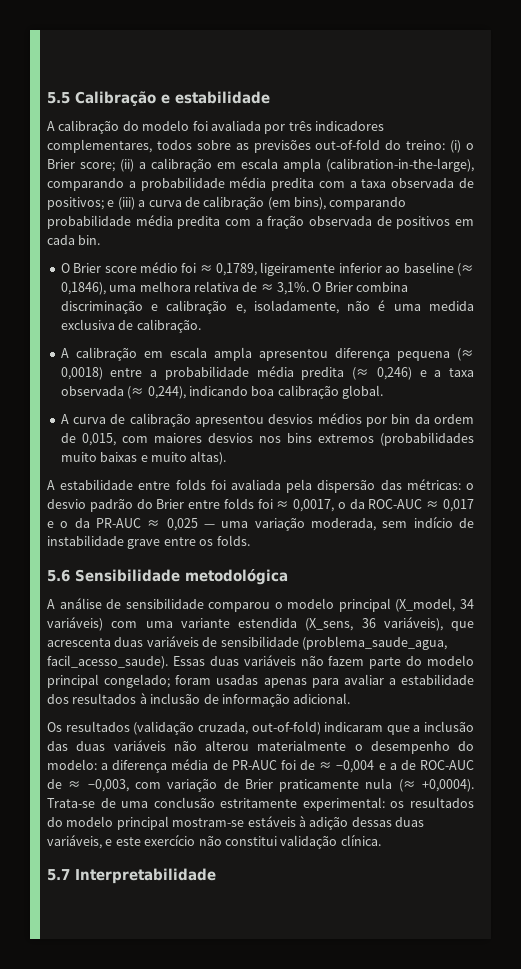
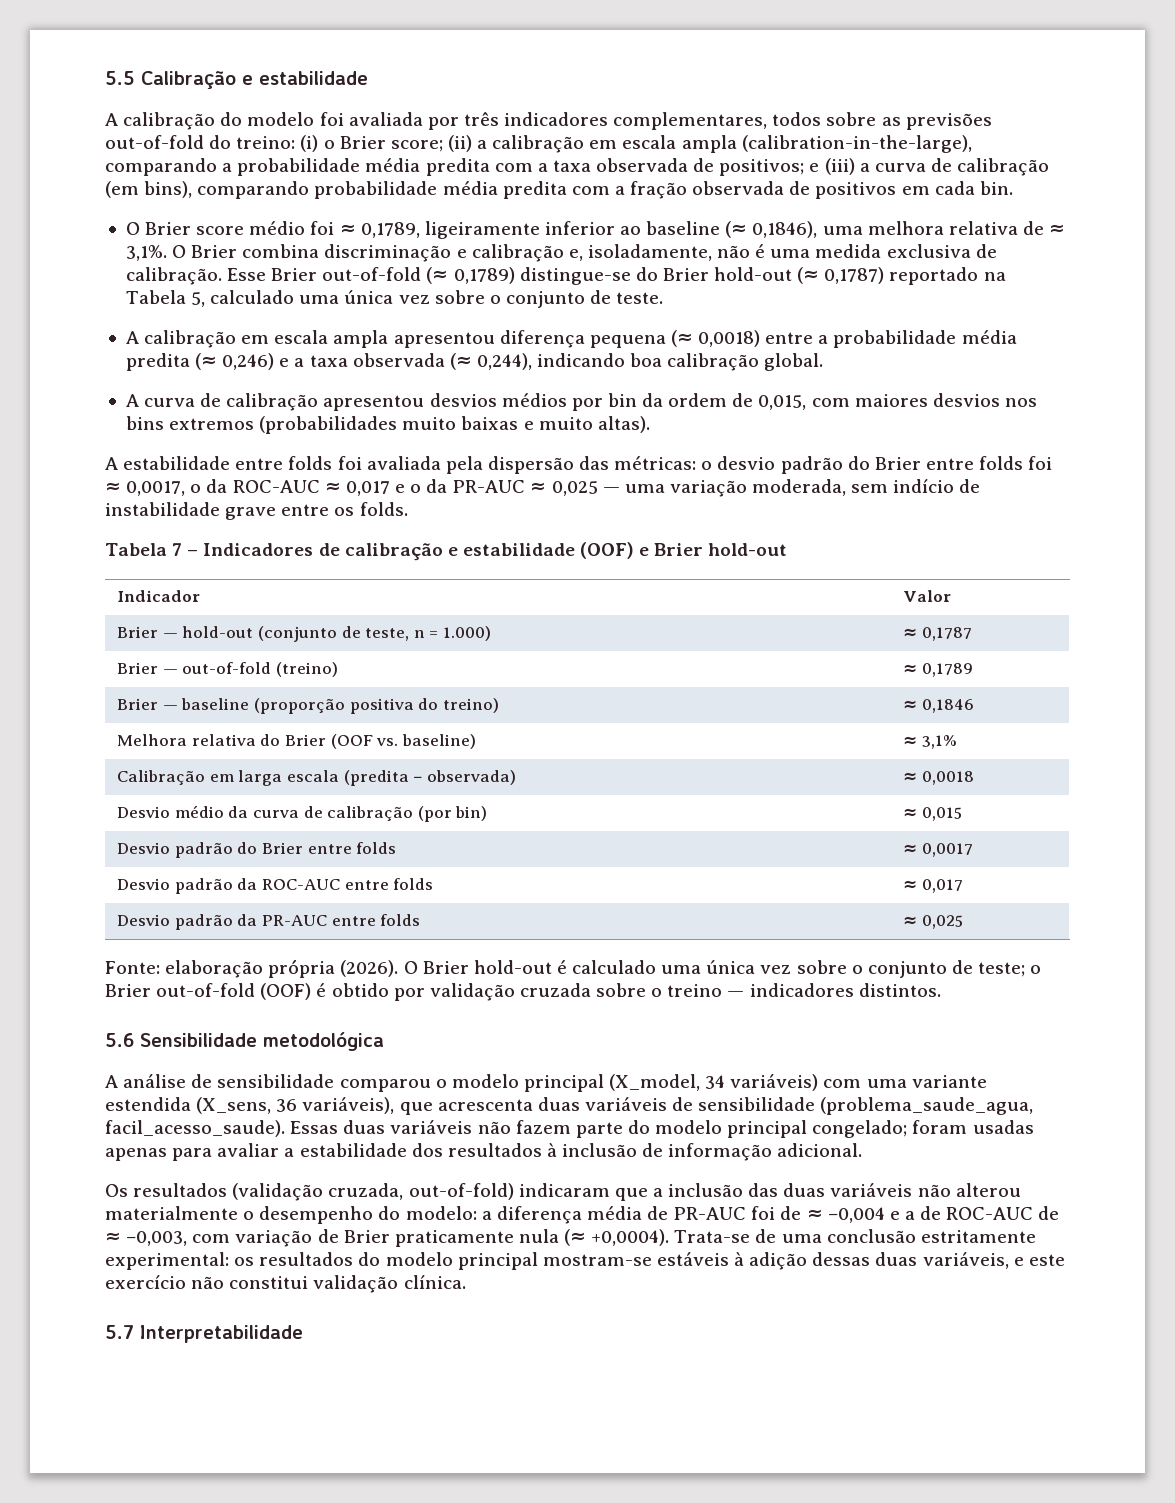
+ Esse Brier out-of-fold (≈ 0,1789) distingue-se do Brier hold-out (≈ 0,1787) reportado na Tabela 5, calculado uma única vez sobre o conjunto de teste.
+ Tabela 7 – Indicadores de calibração e estabilidade (OOF) e Brier hold-out
+ Indicador | Valor
+ Brier — hold-out (conjunto de teste, n = 1.000) | ≈ 0,1787
+ Brier — out-of-fold (treino) | ≈ 0,1789
+ Brier — baseline (proporção positiva do treino) | ≈ 0,1846
+ Melhora relativa do Brier (OOF vs. baseline) | ≈ 3,1%
+ Calibração em larga escala (predita − observada) | ≈ 0,0018
+ Desvio médio da curva de calibração (por bin) | ≈ 0,015
+ Desvio padrão do Brier entre folds | ≈ 0,0017
+ Desvio padrão da ROC-AUC entre folds | ≈ 0,017
+ Desvio padrão da PR-AUC entre folds | ≈ 0,025
+ Fonte: elaboração própria (2026). O Brier hold-out é calculado uma única vez sobre o conjunto de teste; o Brier out-of-fold (OOF) é obtido por validação cruzada sobre o treino — indicadores distintos.

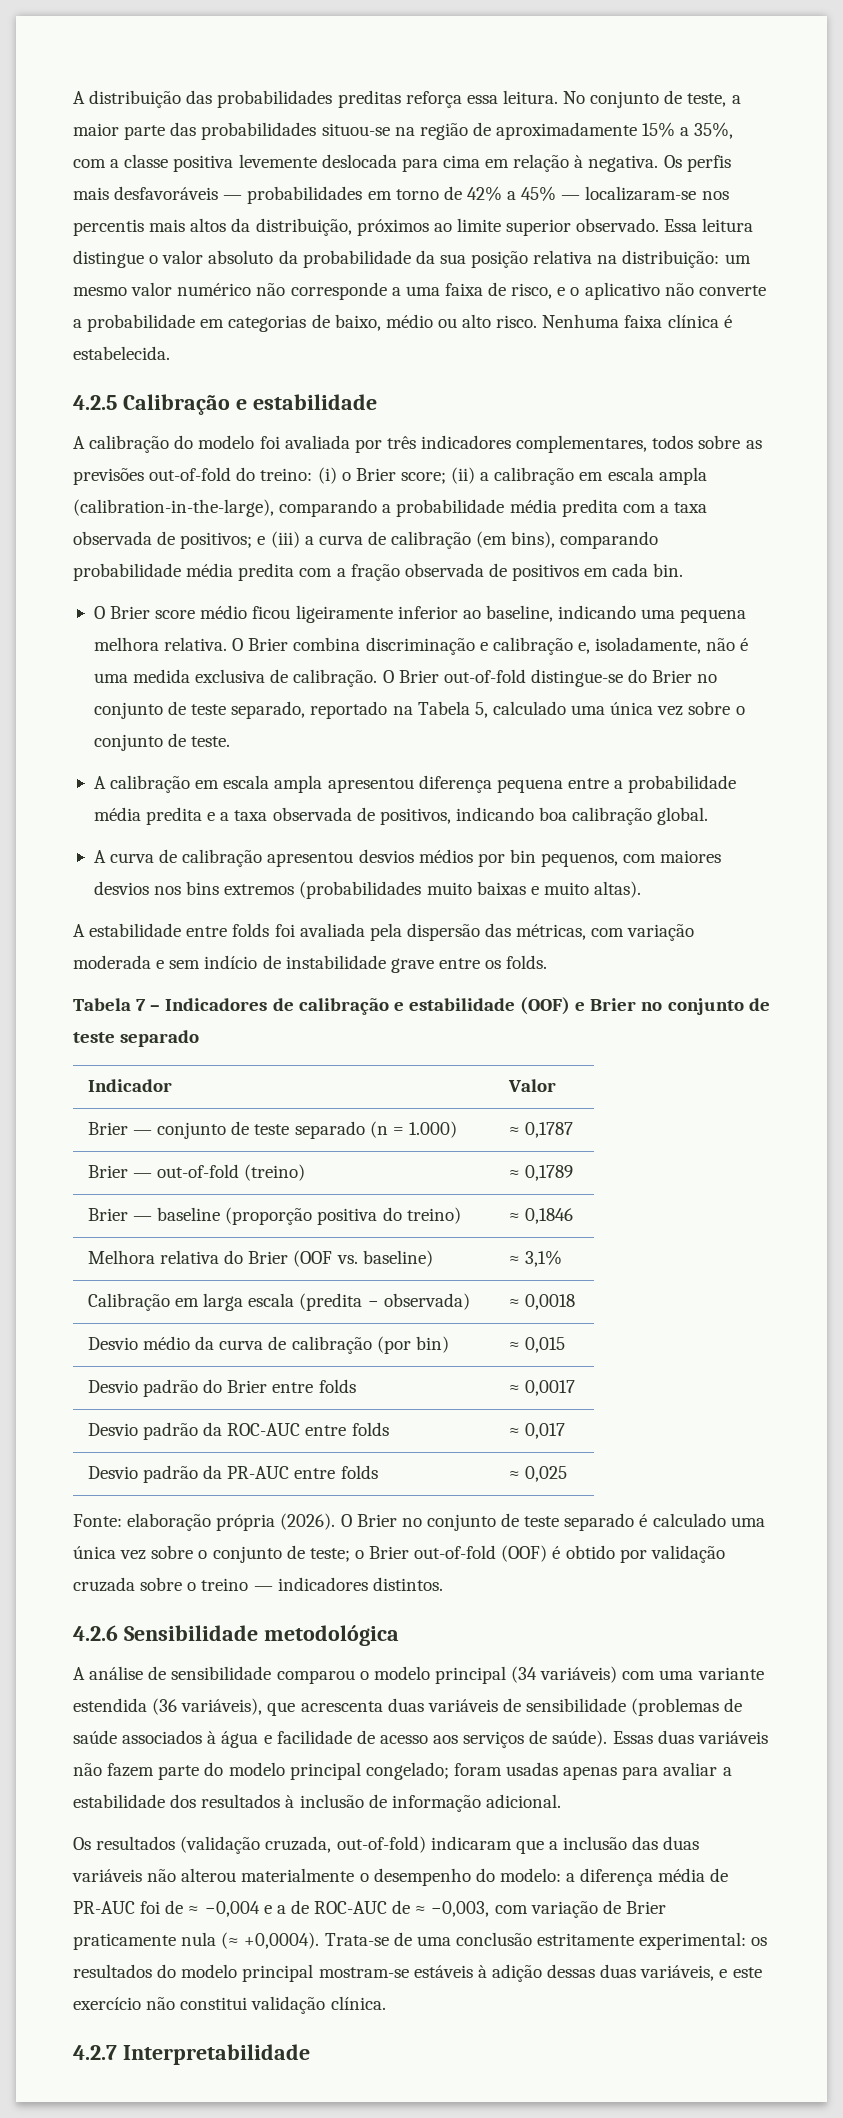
- 5.5 Calibração e estabilidade
+ A distribuição das probabilidades preditas reforça essa leitura. No conjunto de teste, a maior parte das probabilidades situou-se na região de aproximadamente 15% a 35%, com a classe positiva levemente deslocada para cima em relação à negativa. Os perfis mais desfavoráveis — probabilidades em torno de 42% a 45% — localizaram-se nos percentis mais altos da distribuição, próximos ao limite superior observado. Essa leitura distingue o valor absoluto da probabilidade da sua posição relativa na distribuição: um mesmo valor numérico não corresponde a uma faixa de risco, e o aplicativo não converte a probabilidade em categorias de baixo, médio ou alto risco. Nenhuma faixa clínica é estabelecida.
+ 4.2.5 Calibração e estabilidade
- O Brier score médio foi ≈ 0,1789, ligeiramente inferior ao baseline (≈ 0,1846), uma melhora relativa de ≈ 3,1%.
+ O Brier score médio ficou ligeiramente inferior ao baseline, indicando uma pequena melhora relativa.
- Esse Brier out-of-fold (≈ 0,1789) distingue-se do Brier hold-out (≈ 0,1787) reportado na Tabela 5, calculado uma única vez sobre o conjunto de teste.
+ O Brier out-of-fold distingue-se do Brier no conjunto de teste separado, reportado na Tabela 5, calculado uma única vez sobre o conjunto de teste.
- A calibração em escala ampla apresentou diferença pequena (≈ 0,0018) entre a probabilidade média predita (≈ 0,246) e a taxa observada (≈ 0,244), indicando boa calibração global.
+ A calibração em escala ampla apresentou diferença pequena entre a probabilidade média predita e a taxa observada de positivos, indicando boa calibração global.
- A curva de calibração apresentou desvios médios por bin da ordem de 0,015, com maiores desvios nos bins extremos (probabilidades muito baixas e muito altas).
+ A curva de calibração apresentou desvios médios por bin pequenos, com maiores desvios nos bins extremos (probabilidades muito baixas e muito altas).
- A estabilidade entre folds foi avaliada pela dispersão das métricas: o desvio padrão do Brier entre folds foi ≈ 0,0017, o da ROC-AUC ≈ 0,017 e o da PR-AUC ≈ 0,025 — uma variação moderada, sem indício de instabilidade grave entre os folds.
+ A estabilidade entre folds foi avaliada pela dispersão das métricas, com variação moderada e sem indício de instabilidade grave entre os folds.
- Tabela 7 – Indicadores de calibração e estabilidade (OOF) e Brier hold-out
+ Tabela 7 – Indicadores de calibração e estabilidade (OOF) e Brier no conjunto de teste separado
- Brier — hold-out (conjunto de teste, n = 1.000) | ≈ 0,1787
+ Brier — conjunto de teste separado (n = 1.000) | ≈ 0,1787
- O Brier hold-out é calculado uma única vez sobre o conjunto de teste; o Brier out-of-fold (OOF) é obtido por validação cruzada sobre o treino — indicadores distintos.
+ O Brier no conjunto de teste separado é calculado uma única vez sobre o conjunto de teste; o Brier out-of-fold (OOF) é obtido por validação cruzada sobre o treino — indicadores distintos.
- 5.6 Sensibilidade metodológica
+ 4.2.6 Sensibilidade metodológica
- A análise de sensibilidade comparou o modelo principal (X_model, 34 variáveis) com uma variante estendida (X_sens, 36 variáveis), que acrescenta duas variáveis de sensibilidade (problema_saude_agua, facil_acesso_saude).
+ A análise de sensibilidade comparou o modelo principal (34 variáveis) com uma variante estendida (36 variáveis), que acrescenta duas variáveis de sensibilidade (problemas de saúde associados à água e facilidade de acesso aos serviços de saúde).
- 5.7 Interpretabilidade
+ 4.2.7 Interpretabilidade

